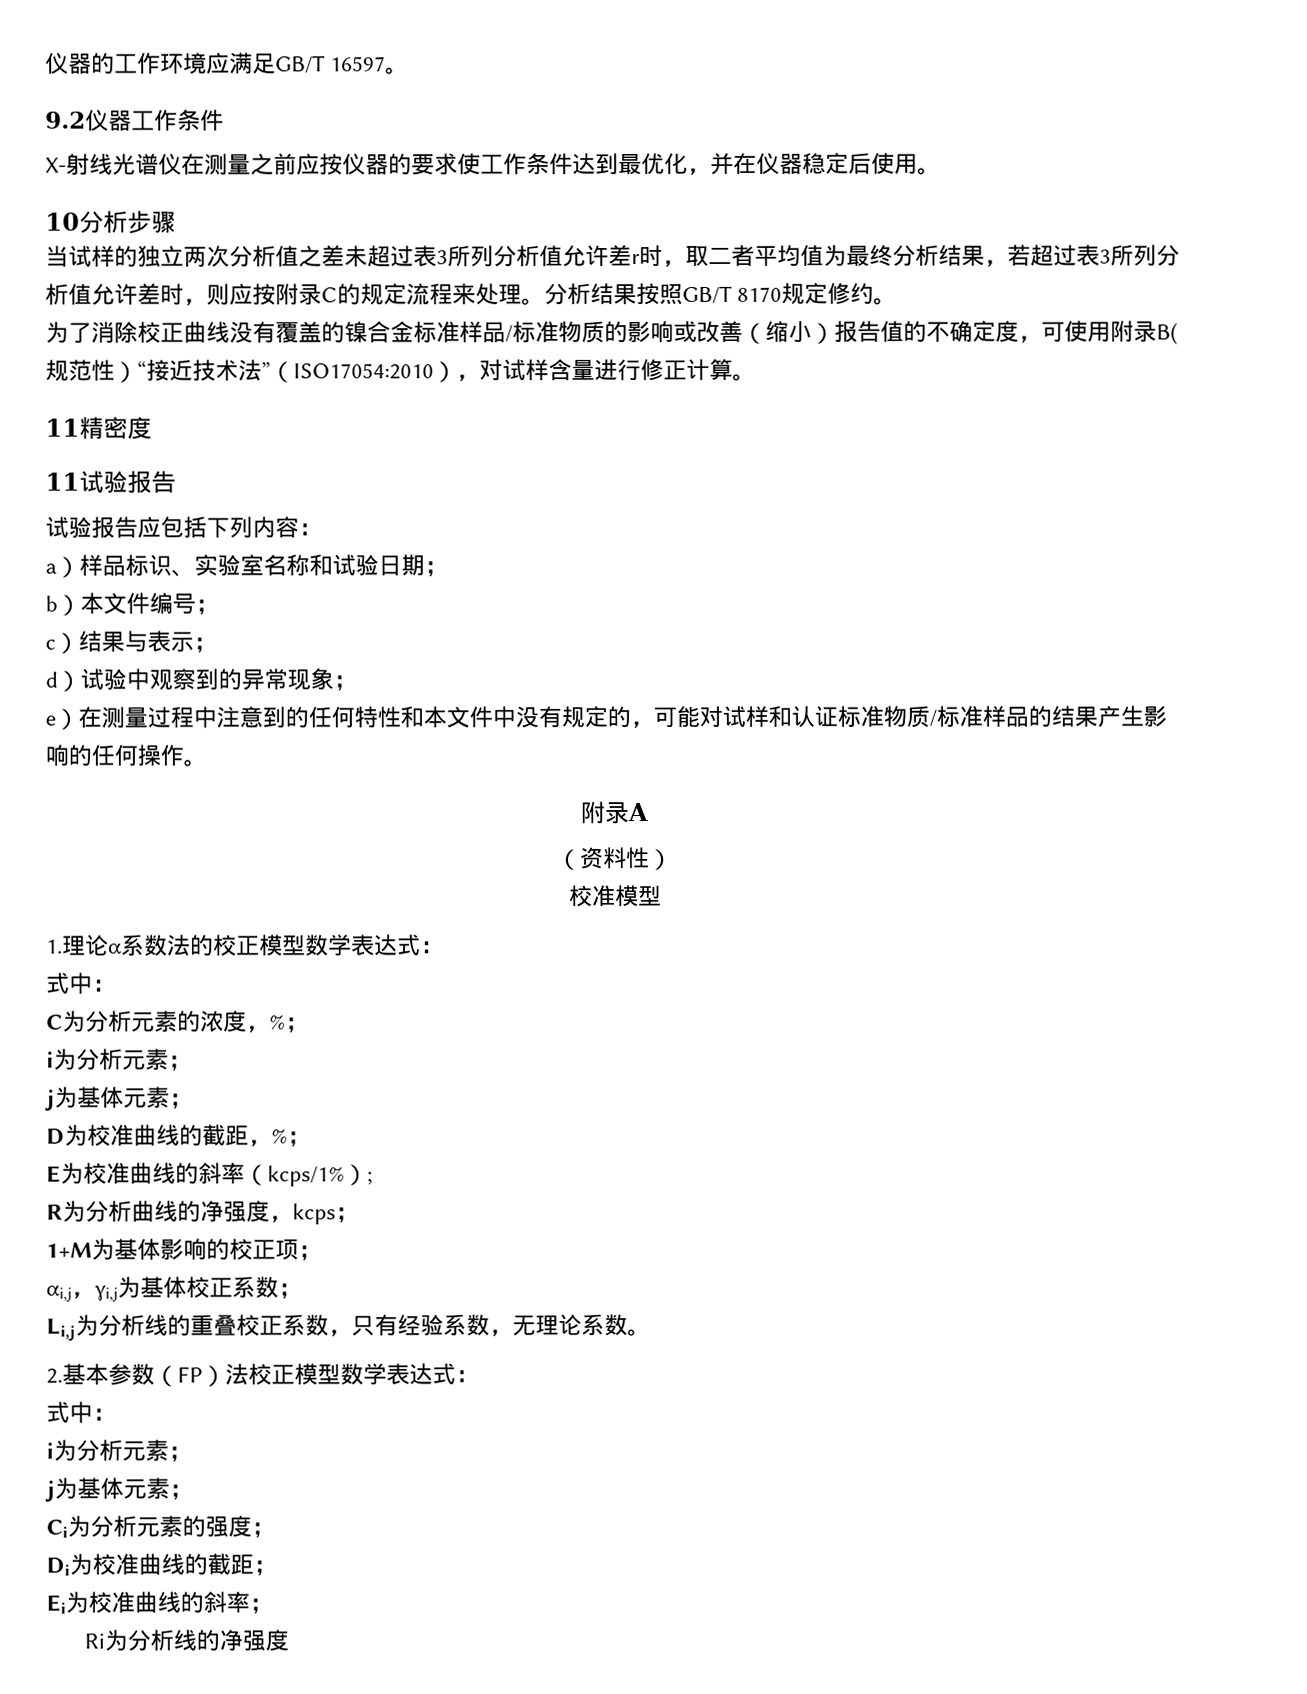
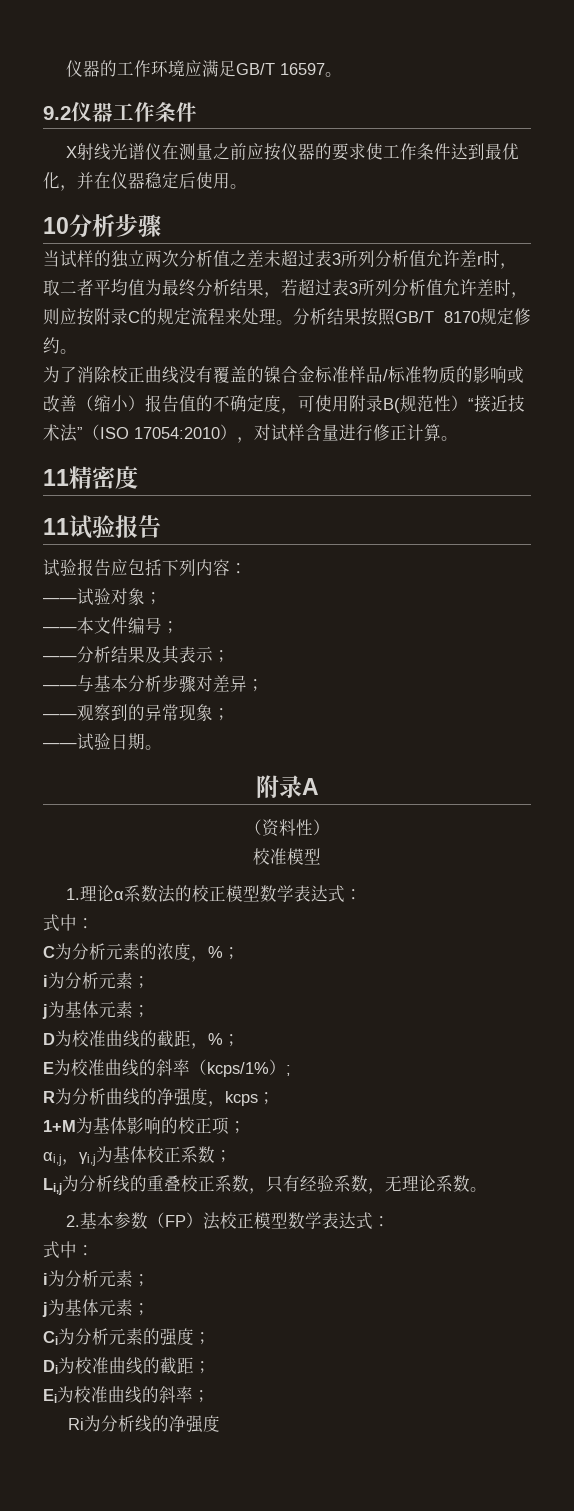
- X-射线光谱仪在测量之前应按仪器的要求使工作条件达到最优化，并在仪器稳定后使用。
+ X射线光谱仪在测量之前应按仪器的要求使工作条件达到最优化，并在仪器稳定后使用。
- 为了消除校正曲线没有覆盖的镍合金标准样品/标准物质的影响或改善（缩小）报告值的不确定度，可使用附录B(规范性）“接近技术法”（ISO17054:2010），对试样含量进行修正计算。
+ 为了消除校正曲线没有覆盖的镍合金标准样品/标准物质的影响或改善（缩小）报告值的不确定度，可使用附录B(规范性）“接近技术法”（ISO 17054:2010），对试样含量进行修正计算。
- a）样品标识、实验室名称和试验日期；
- b）本文件编号；
+ ——试验对象；
+ ——本文件编号；
- c）结果与表示；
- d）试验中观察到的异常现象；
+ ——分析结果及其表示；
+ ——与基本分析步骤对差异；
+ ——观察到的异常现象；
- e）在测量过程中注意到的任何特性和本文件中没有规定的，可能对试样和认证标准物质/标准样品的结果产生影响的任何操作。
+ ——试验日期。

